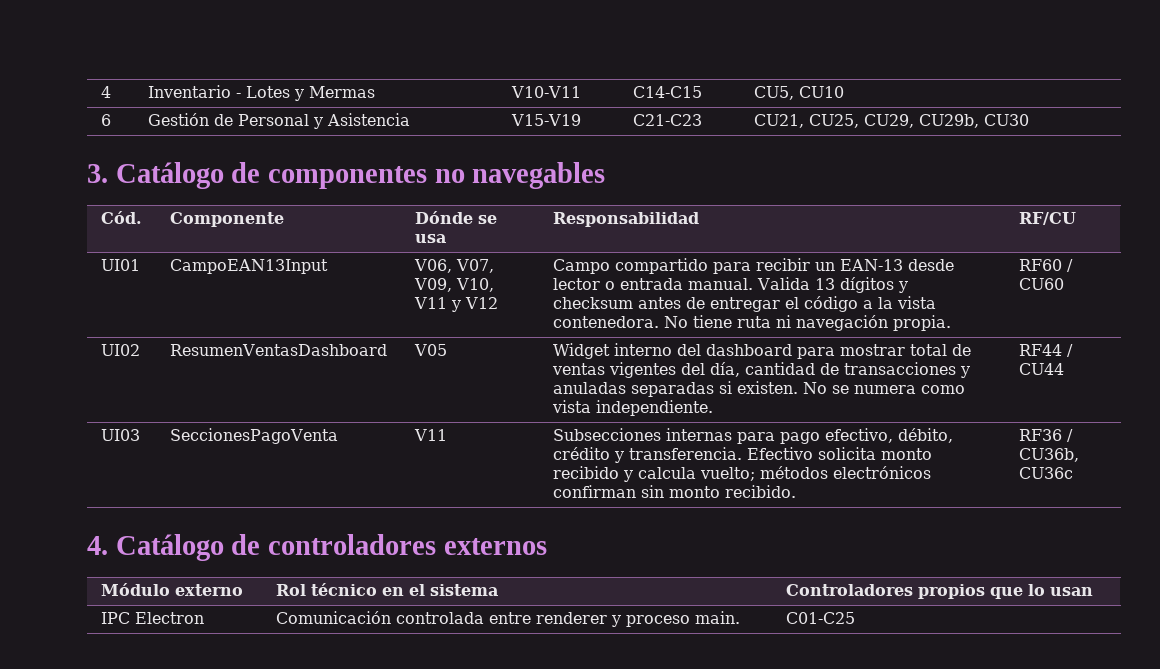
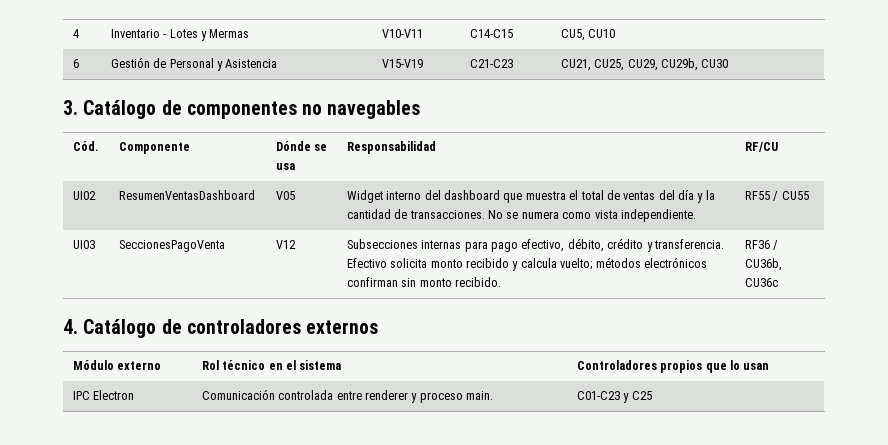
- UI01 | CampoEAN13Input | V06, V07, V09, V10, V11 y V12 | Campo compartido para recibir un EAN-13 desde lector o entrada manual. Valida 13 dígitos y checksum antes de entregar el código a la vista contenedora. No tiene ruta ni navegación propia. | RF60 / CU60
- UI02 | ResumenVentasDashboard | V05 | Widget interno del dashboard para mostrar total de ventas vigentes del día, cantidad de transacciones y anuladas separadas si existen. No se numera como vista independiente. | RF44 / CU44
+ UI02 | ResumenVentasDashboard | V05 | Widget interno del dashboard que muestra el total de ventas del día y la cantidad de transacciones. No se numera como vista independiente. | RF55 / CU55
- UI03 | SeccionesPagoVenta | V11 | Subsecciones internas para pago efectivo, débito, crédito y transferencia. Efectivo solicita monto recibido y calcula vuelto; métodos electrónicos confirman sin monto recibido. | RF36 / CU36b, CU36c
+ UI03 | SeccionesPagoVenta | V12 | Subsecciones internas para pago efectivo, débito, crédito y transferencia. Efectivo solicita monto recibido y calcula vuelto; métodos electrónicos confirman sin monto recibido. | RF36 / CU36b, CU36c
- IPC Electron | Comunicación controlada entre renderer y proceso main. | C01-C25
+ IPC Electron | Comunicación controlada entre renderer y proceso main. | C01-C23 y C25

